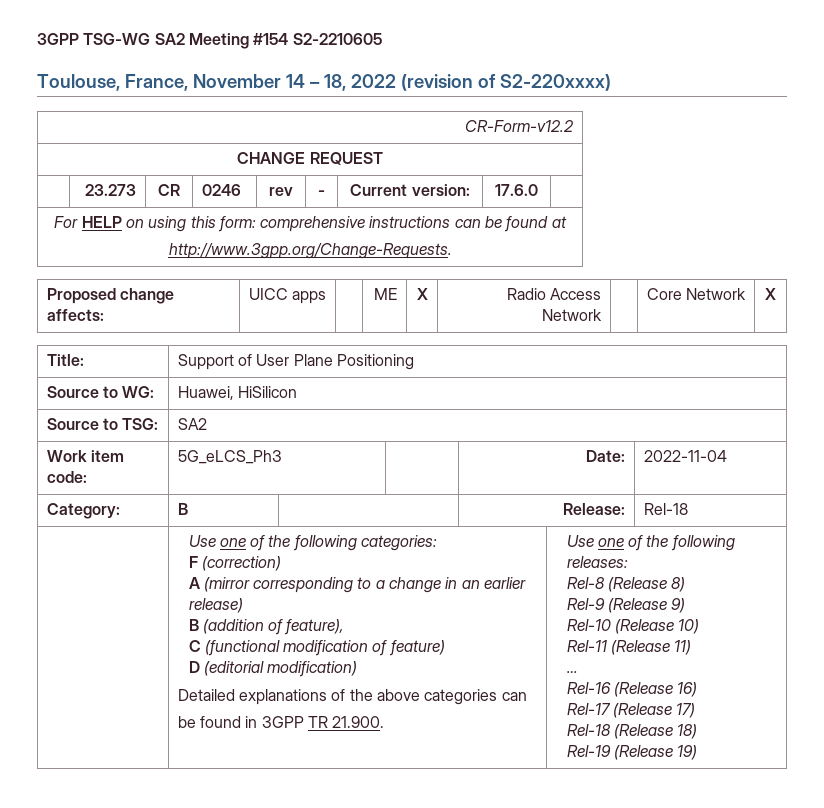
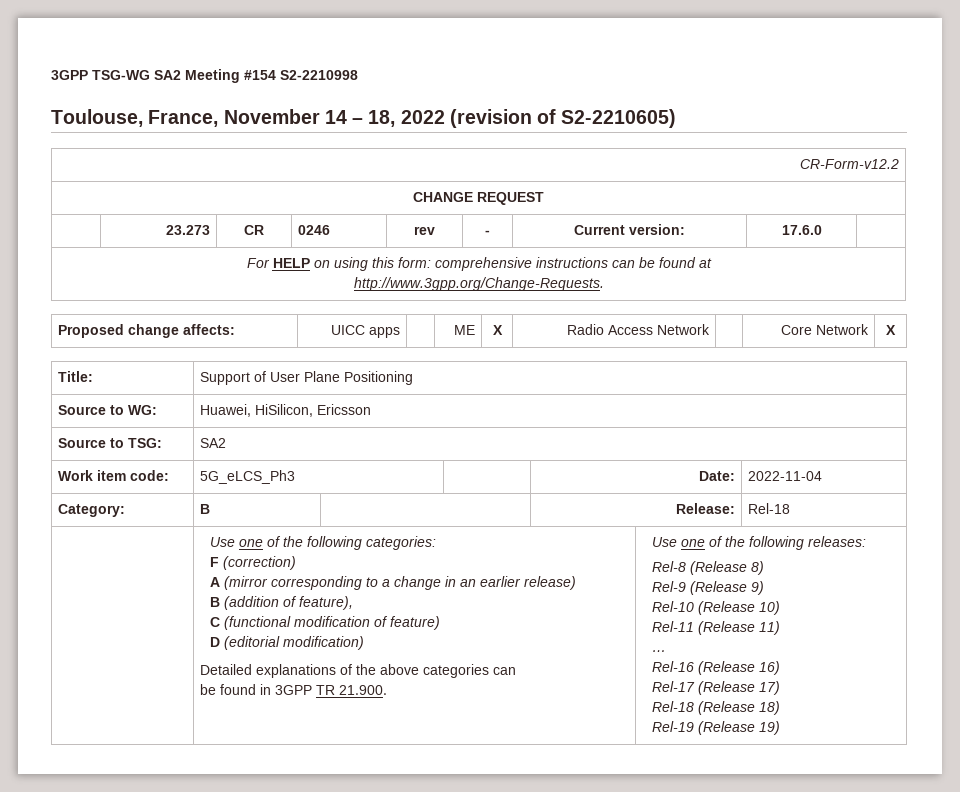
- 3GPP TSG-WG SA2 Meeting #154 S2-2210605
+ 3GPP TSG-WG SA2 Meeting #154 S2-2210998
- Toulouse, France, November 14 – 18, 2022 (revision of S2-220xxxx)
+ Toulouse, France, November 14 – 18, 2022 (revision of S2-2210605)
- Source to WG: | Huawei, HiSilicon
+ Source to WG: | Huawei, HiSilicon, Ericsson

